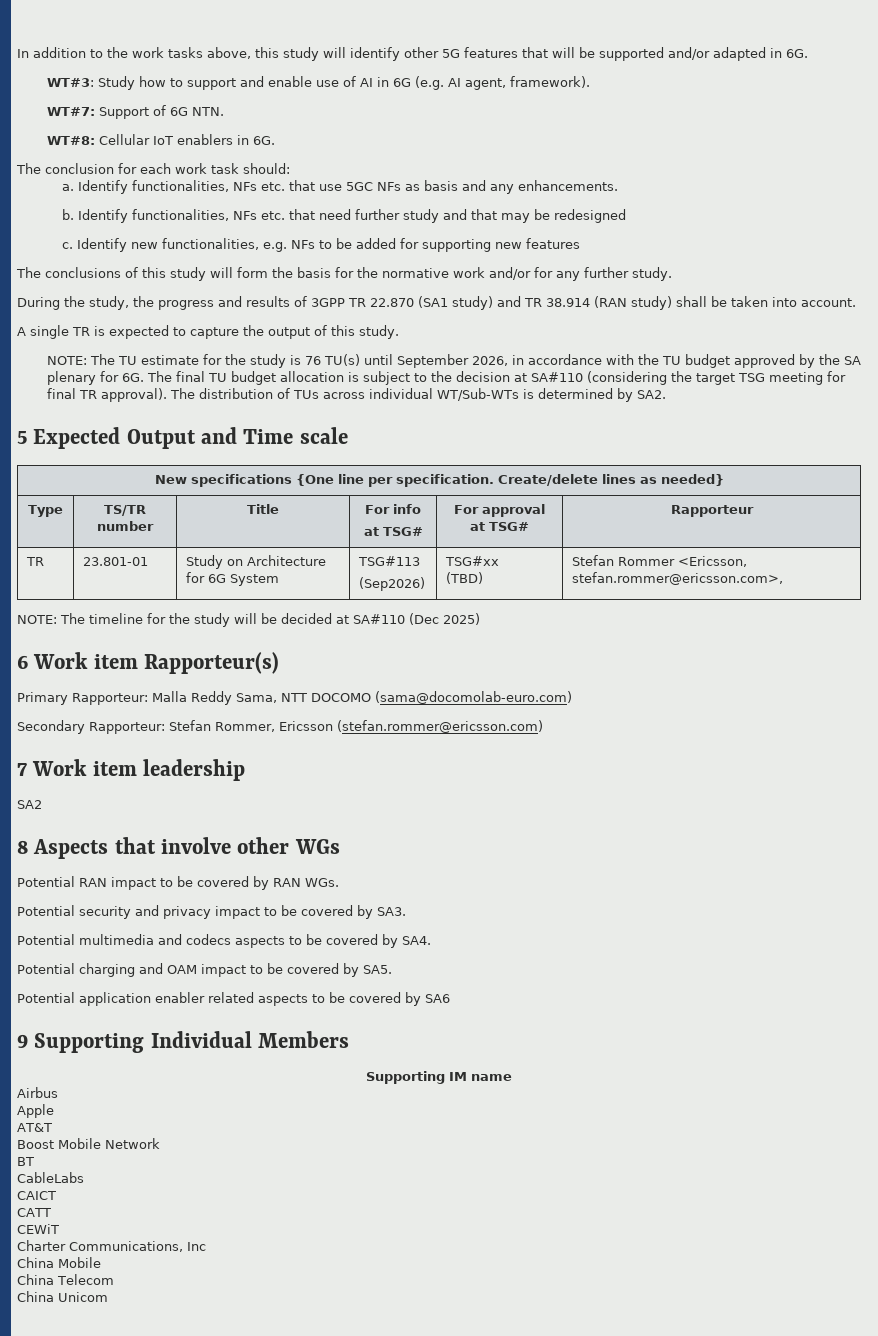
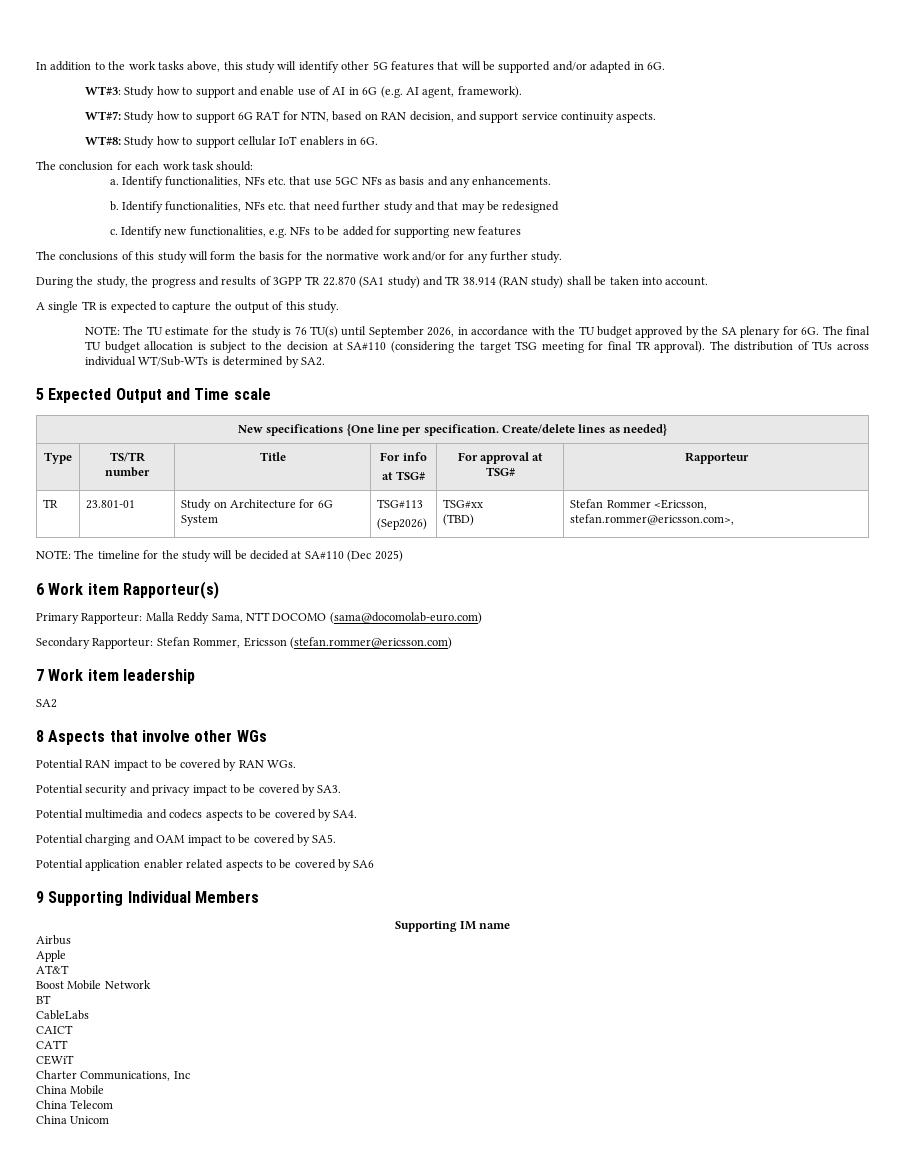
- WT#7: Support of 6G NTN.
- WT#8: Cellular IoT enablers in 6G.
+ WT#7: Study how to support 6G RAT for NTN, based on RAN decision, and support service continuity aspects.
+ WT#8: Study how to support cellular IoT enablers in 6G.

